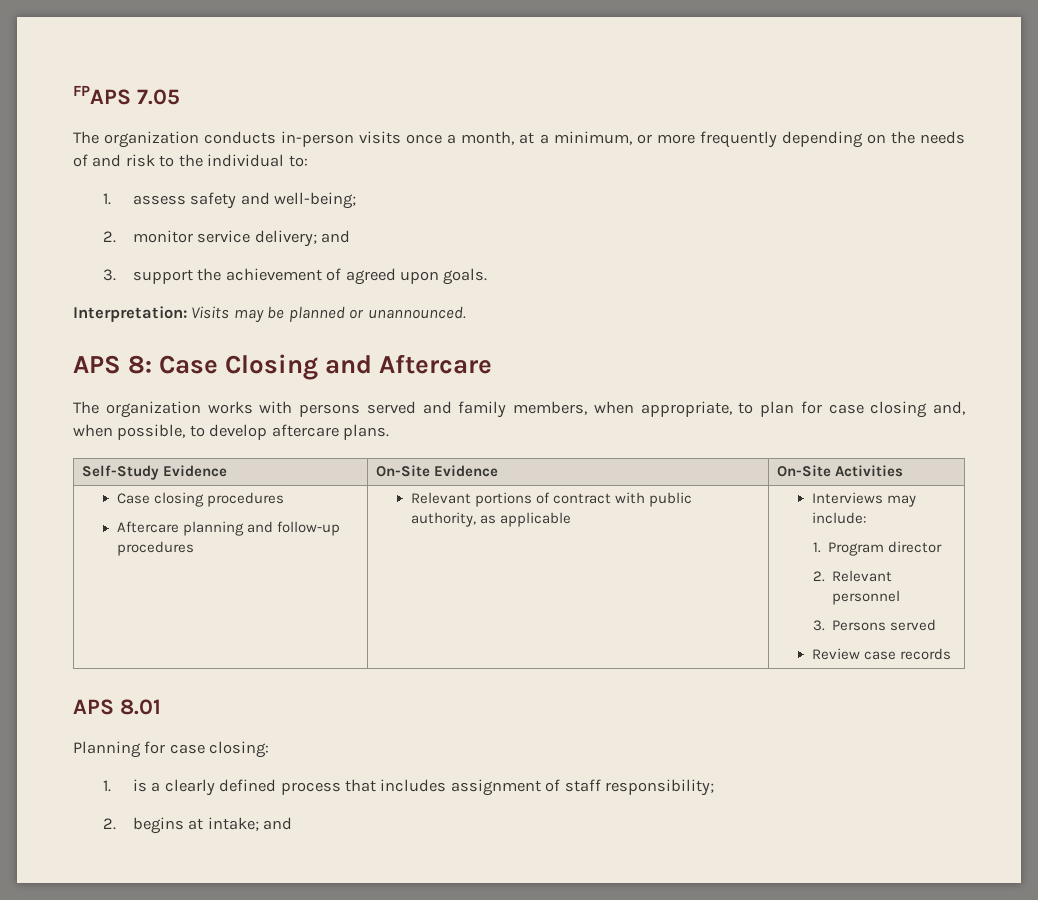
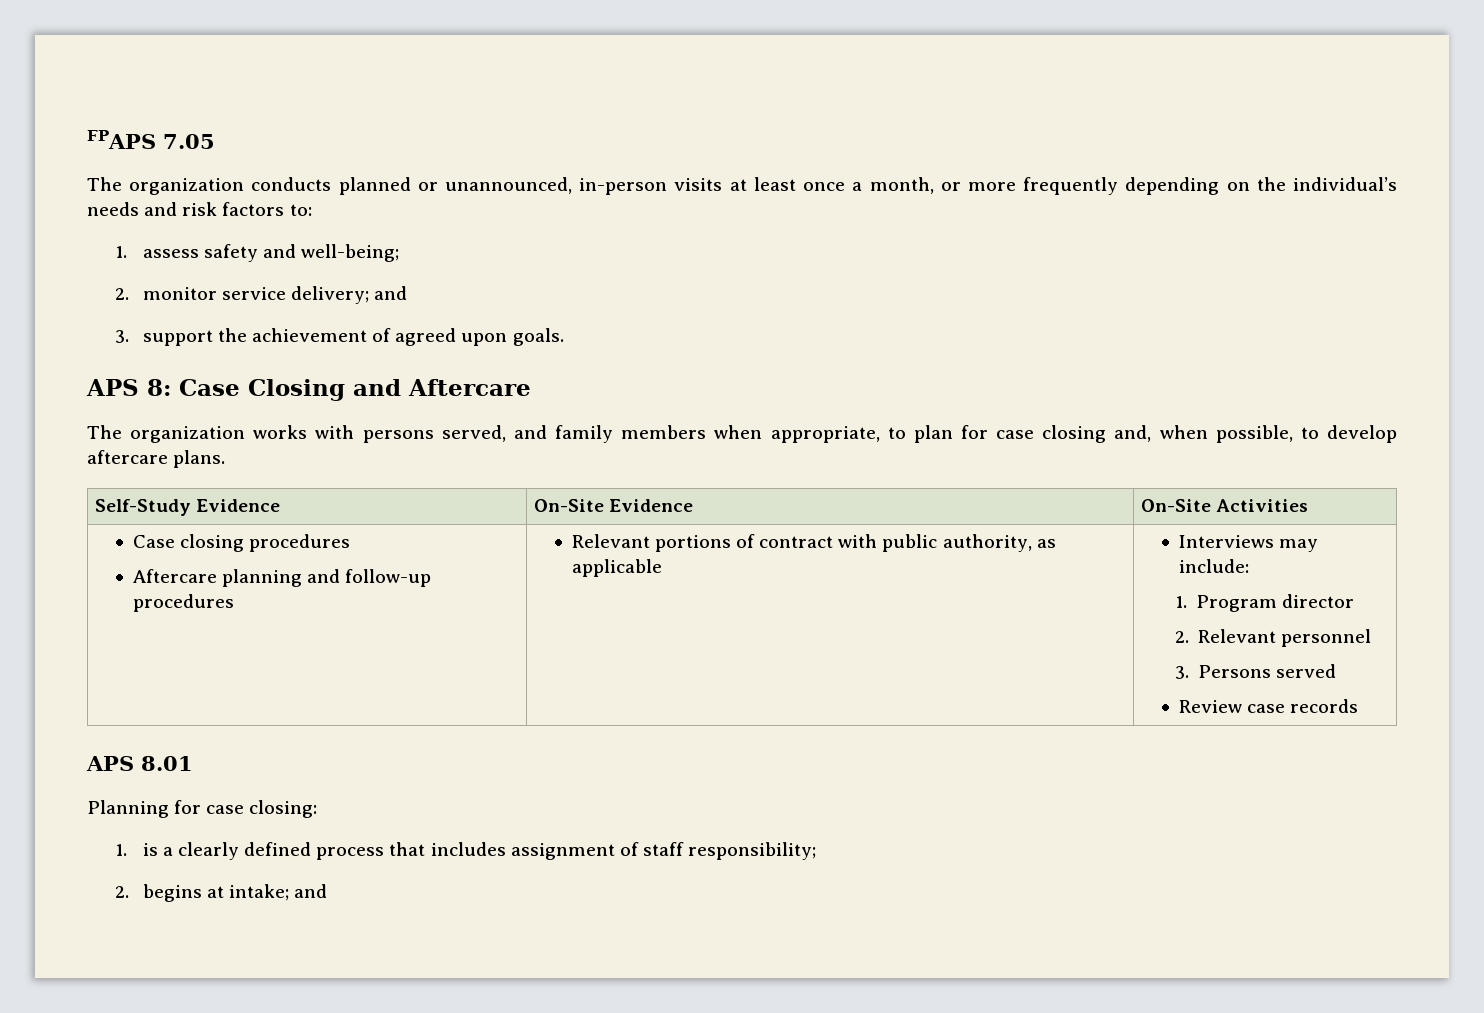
- The organization conducts in-person visits once a month, at a minimum, or more frequently depending on the needs of and risk to the individual to:
+ The organization conducts planned or unannounced, in-person visits at least once a month, or more frequently depending on the individual’s needs and risk factors to:
- Interpretation: Visits may be planned or unannounced.
- The organization works with persons served and family members, when appropriate, to plan for case closing and, when possible, to develop aftercare plans.
+ The organization works with persons served, and family members when appropriate, to plan for case closing and, when possible, to develop aftercare plans.

